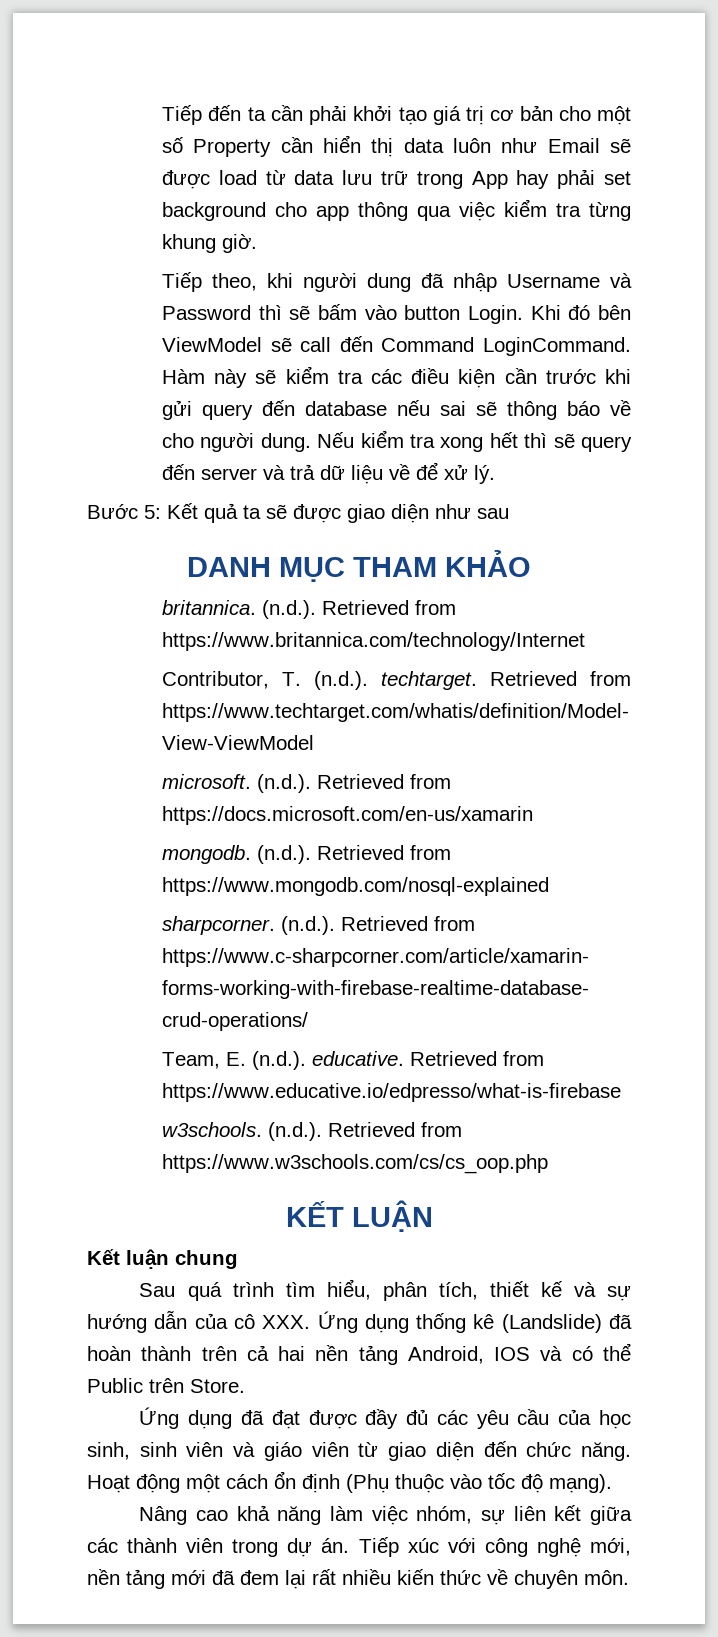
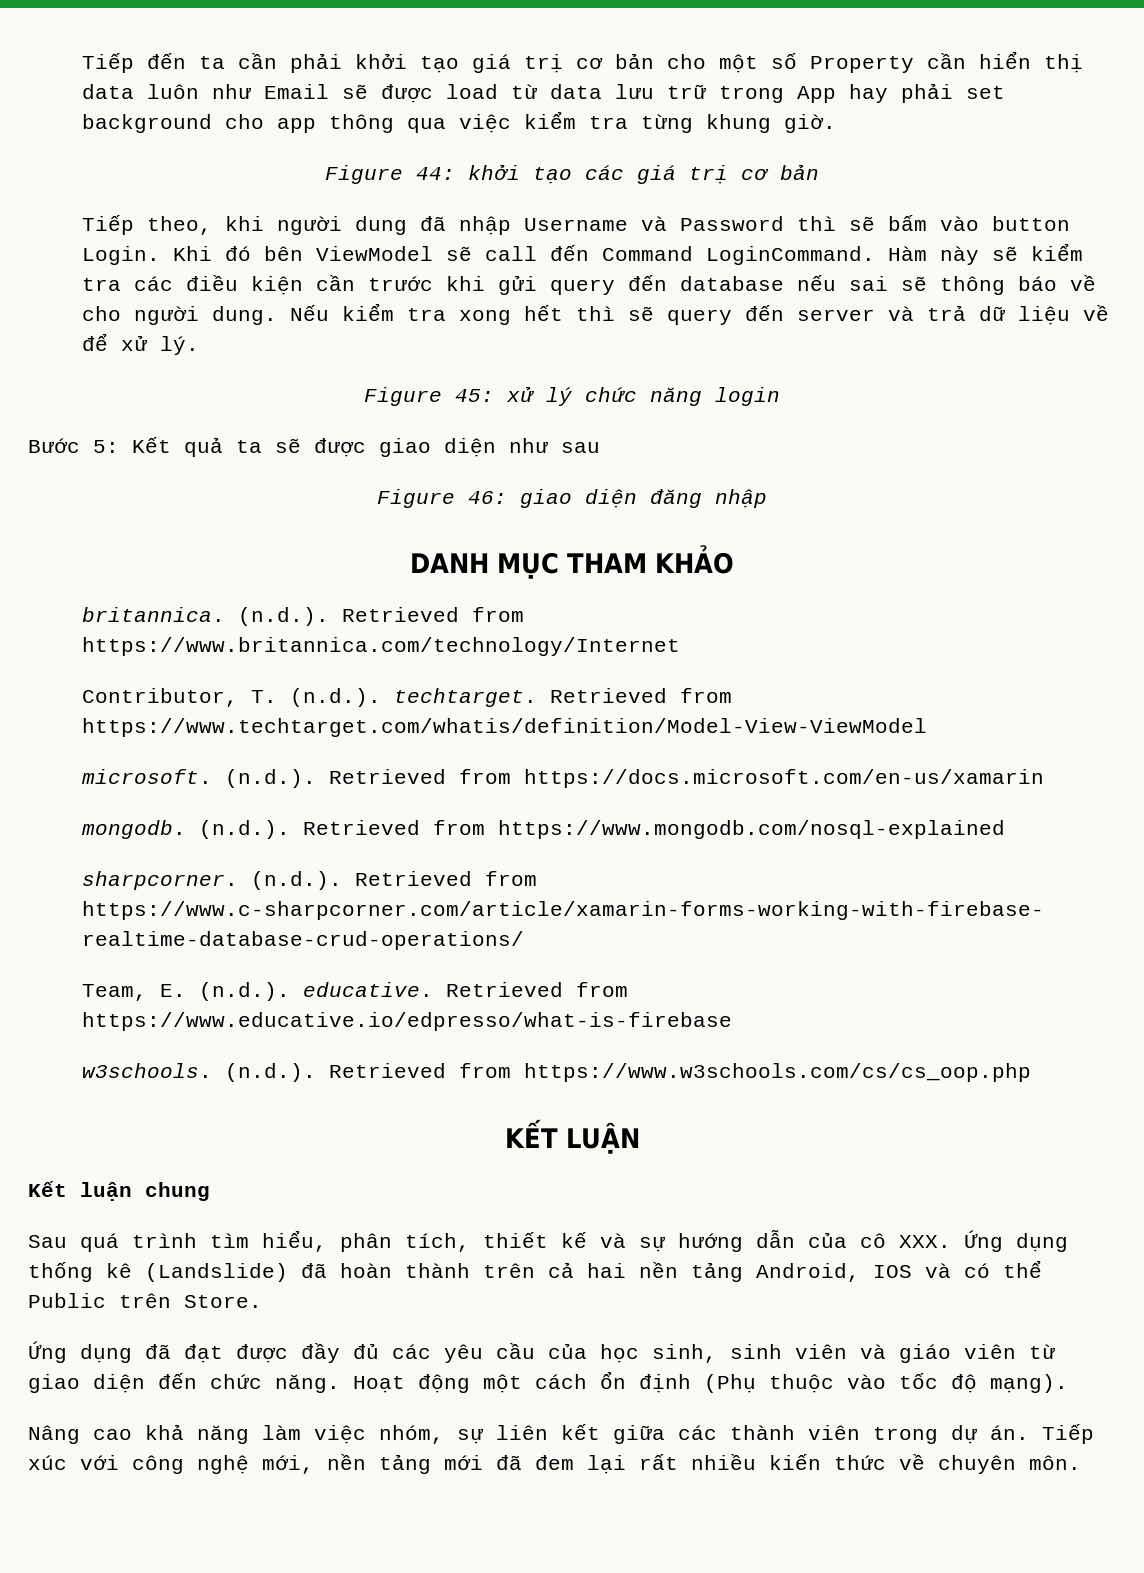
+ Figure 44: khởi tạo các giá trị cơ bản
+ Figure 45: xử lý chức năng login
+ Figure 46: giao diện đăng nhập

